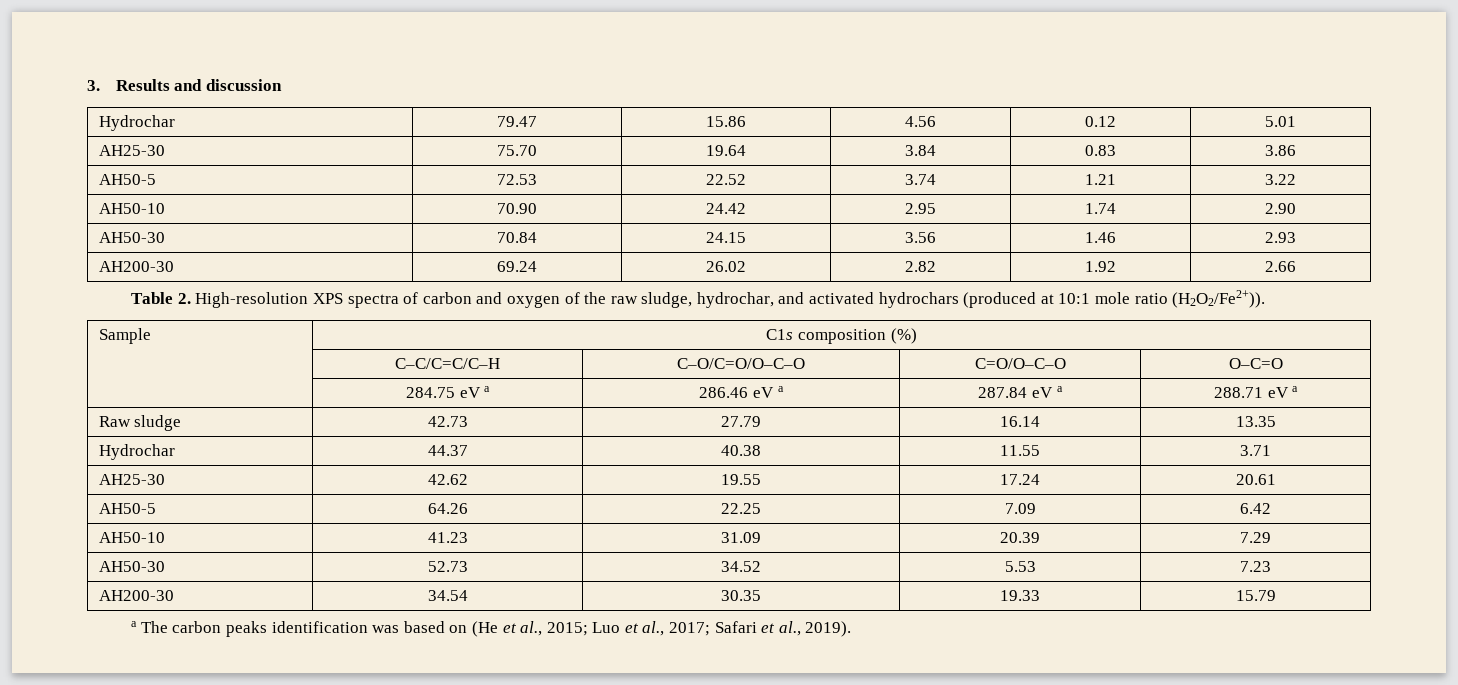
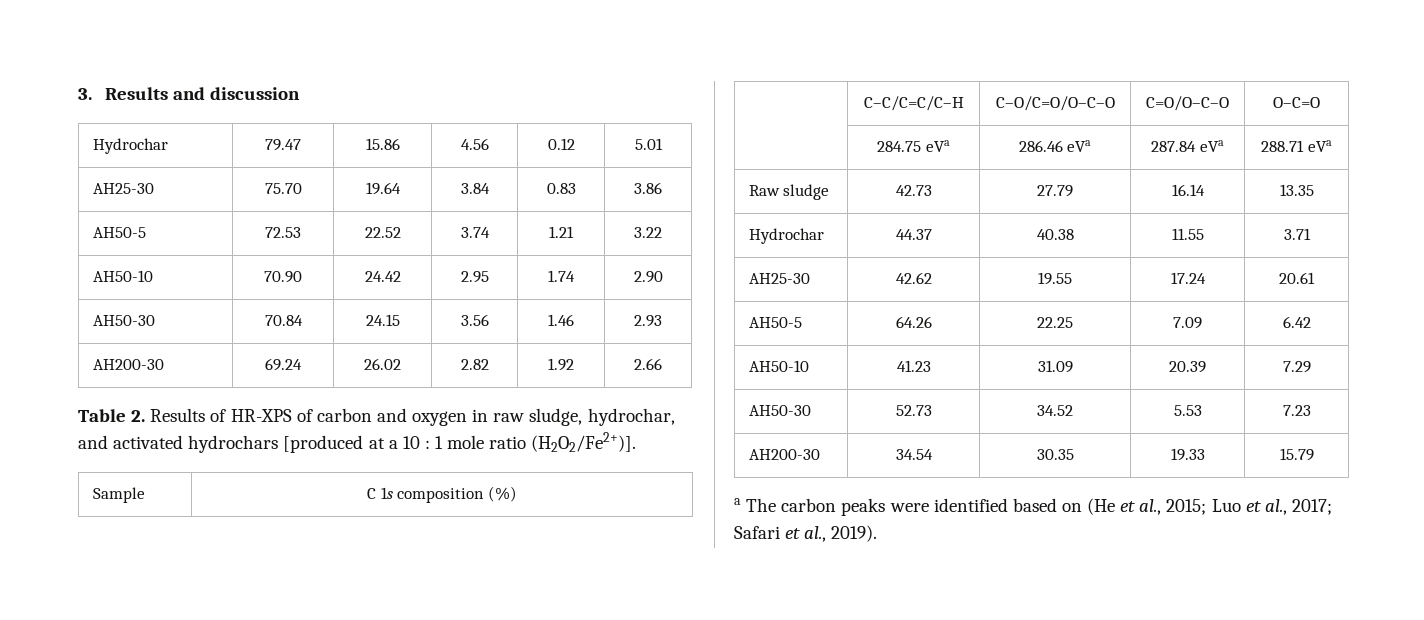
- Table 2. High-resolution XPS spectra of carbon and oxygen of the raw sludge, hydrochar, and activated hydrochars (produced at 10:1 mole ratio (H2O2/Fe2+)).
+ Table 2. Results of HR-XPS of carbon and oxygen in raw sludge, hydrochar, and activated hydrochars [produced at a 10 : 1 mole ratio (H2O2/Fe2+)].
- Sample | C1s composition (%)
+ Sample | C 1s composition (%)
- | 284.75 eV a | 286.46 eV a | 287.84 eV a | 288.71 eV a
+ | 284.75 eVa | 286.46 eVa | 287.84 eVa | 288.71 eVa
- a The carbon peaks identification was based on (He et al., 2015; Luo et al., 2017; Safari et al., 2019).
+ a The carbon peaks were identified based on (He et al., 2015; Luo et al., 2017; Safari et al., 2019).

